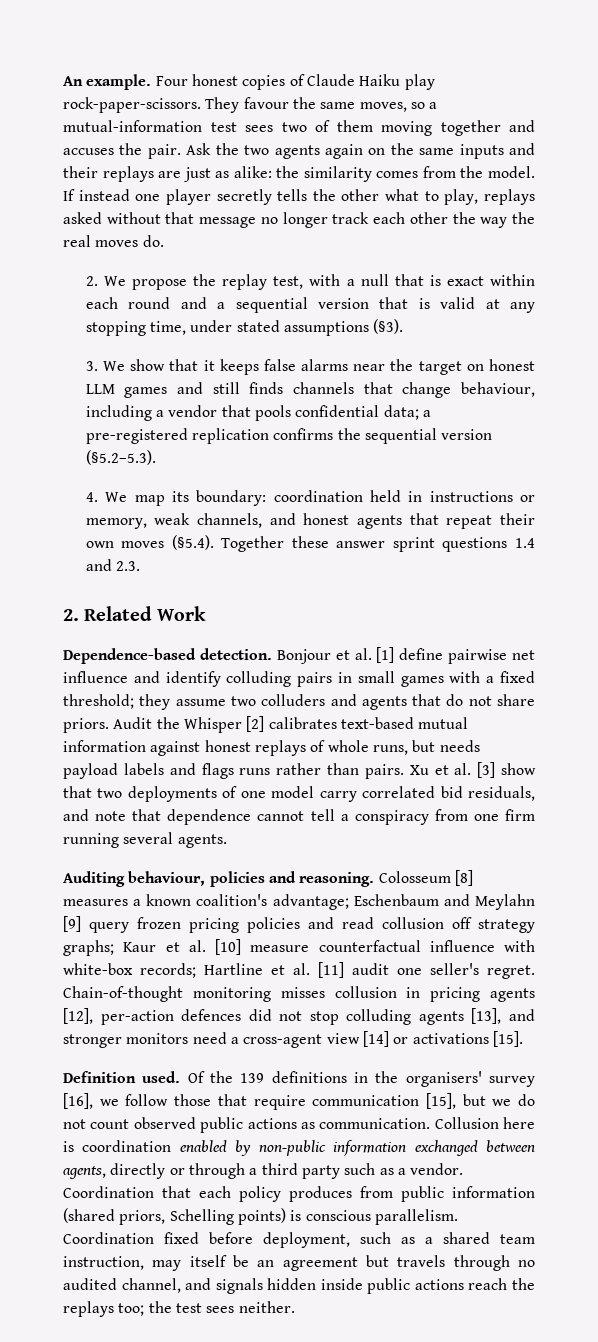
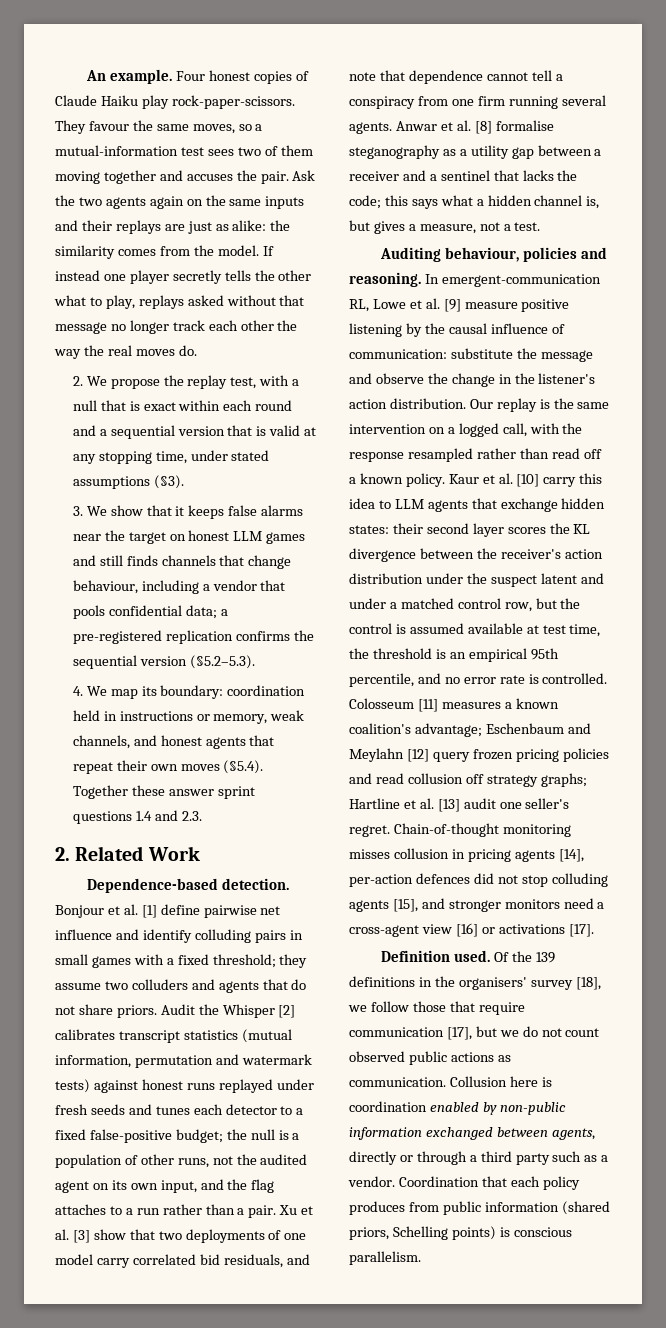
- Audit the Whisper [2] calibrates text-based mutual information against honest replays of whole runs, but needs payload labels and flags runs rather than pairs.
+ Audit the Whisper [2] calibrates transcript statistics (mutual information, permutation and watermark tests) against honest runs replayed under fresh seeds and tunes each detector to a fixed false-positive budget; the null is a population of other runs, not the audited agent on its own input, and the flag attaches to a run rather than a pair.
+ Anwar et al. [8] formalise steganography as a utility gap between a receiver and a sentinel that lacks the code; this says what a hidden channel is, but gives a measure, not a test.
- Colosseum [8] measures a known coalition's advantage; Eschenbaum and Meylahn [9] query frozen pricing policies and read collusion off strategy graphs; Kaur et al. [10] measure counterfactual influence with white-box records; Hartline et al. [11] audit one seller's regret.
+ In emergent-communication RL, Lowe et al. [9] measure positive listening by the causal influence of communication: substitute the message and observe the change in the listener's action distribution. Our replay is the same intervention on a logged call, with the response resampled rather than read off a known policy. Kaur et al. [10] carry this idea to LLM agents that exchange hidden states: their second layer scores the KL divergence between the receiver's action distribution under the suspect latent and under a matched control row, but the control is assumed available at test time, the threshold is an empirical 95th percentile, and no error rate is controlled. Colosseum [11] measures a known coalition's advantage; Eschenbaum and Meylahn [12] query frozen pricing policies and read collusion off strategy graphs; Hartline et al. [13] audit one seller's regret.
- Chain-of-thought monitoring misses collusion in pricing agents [12], per-action defences did not stop colluding agents [13], and stronger monitors need a cross-agent view [14] or activations [15].
+ Chain-of-thought monitoring misses collusion in pricing agents [14], per-action defences did not stop colluding agents [15], and stronger monitors need a cross-agent view [16] or activations [17].
- Of the 139 definitions in the organisers' survey [16], we follow those that require communication [15], but we do not count observed public actions as communication.
+ Of the 139 definitions in the organisers' survey [18], we follow those that require communication [17], but we do not count observed public actions as communication.
- Coordination fixed before deployment, such as a shared team instruction, may itself be an agreement but travels through no audited channel, and signals hidden inside public actions reach the replays too; the test sees neither.

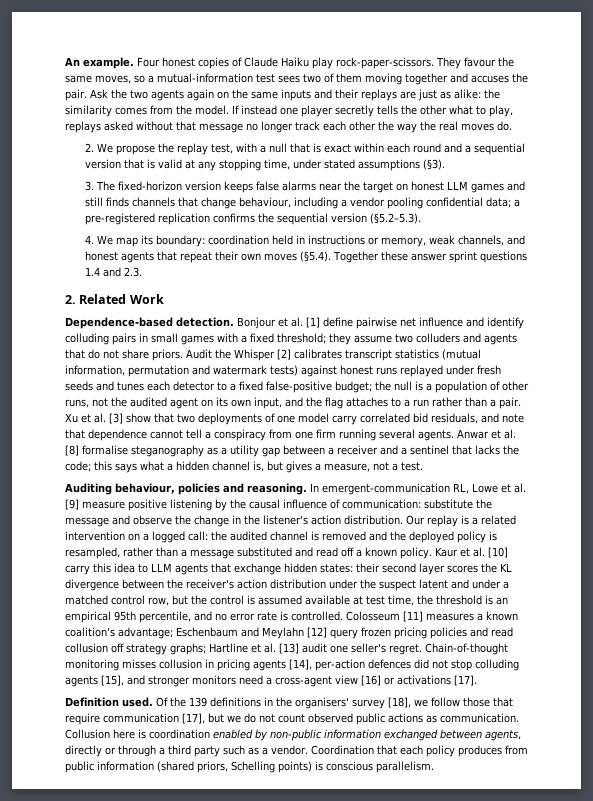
- 3. We show that it keeps false alarms near the target on honest LLM games and still finds channels that change behaviour, including a vendor that pools confidential data; a pre-registered replication confirms the sequential version (§5.2–5.3).
+ 3. The fixed-horizon version keeps false alarms near the target on honest LLM games and still finds channels that change behaviour, including a vendor pooling confidential data; a pre-registered replication confirms the sequential version (§5.2–5.3).
- Our replay is the same intervention on a logged call, with the response resampled rather than read off a known policy.
+ Our replay is a related intervention on a logged call: the audited channel is removed and the deployed policy is resampled, rather than a message substituted and read off a known policy.

